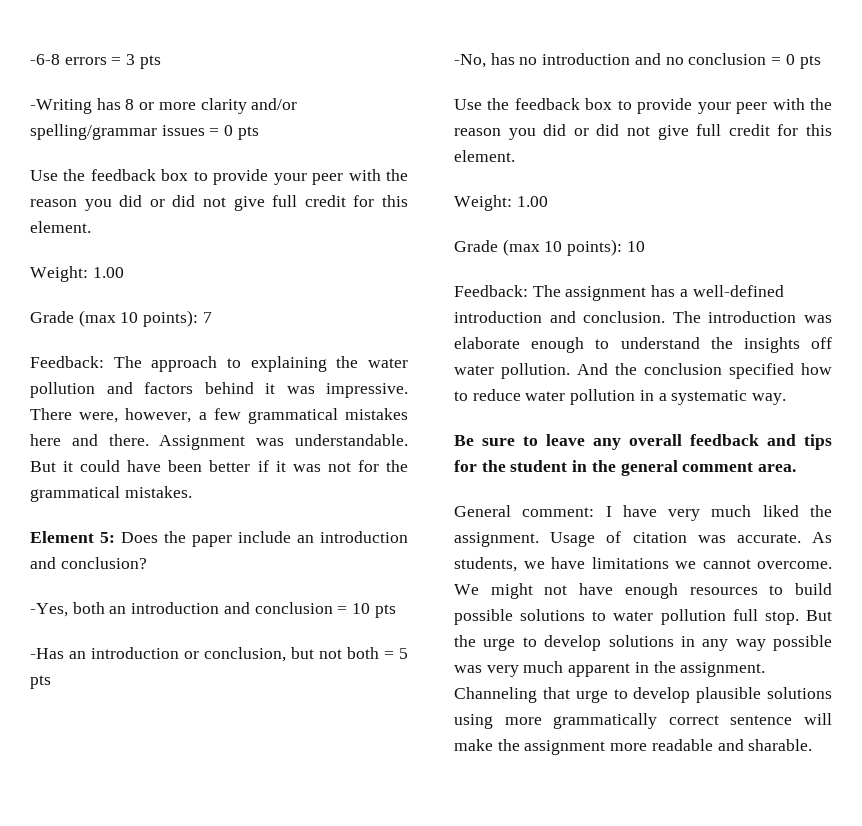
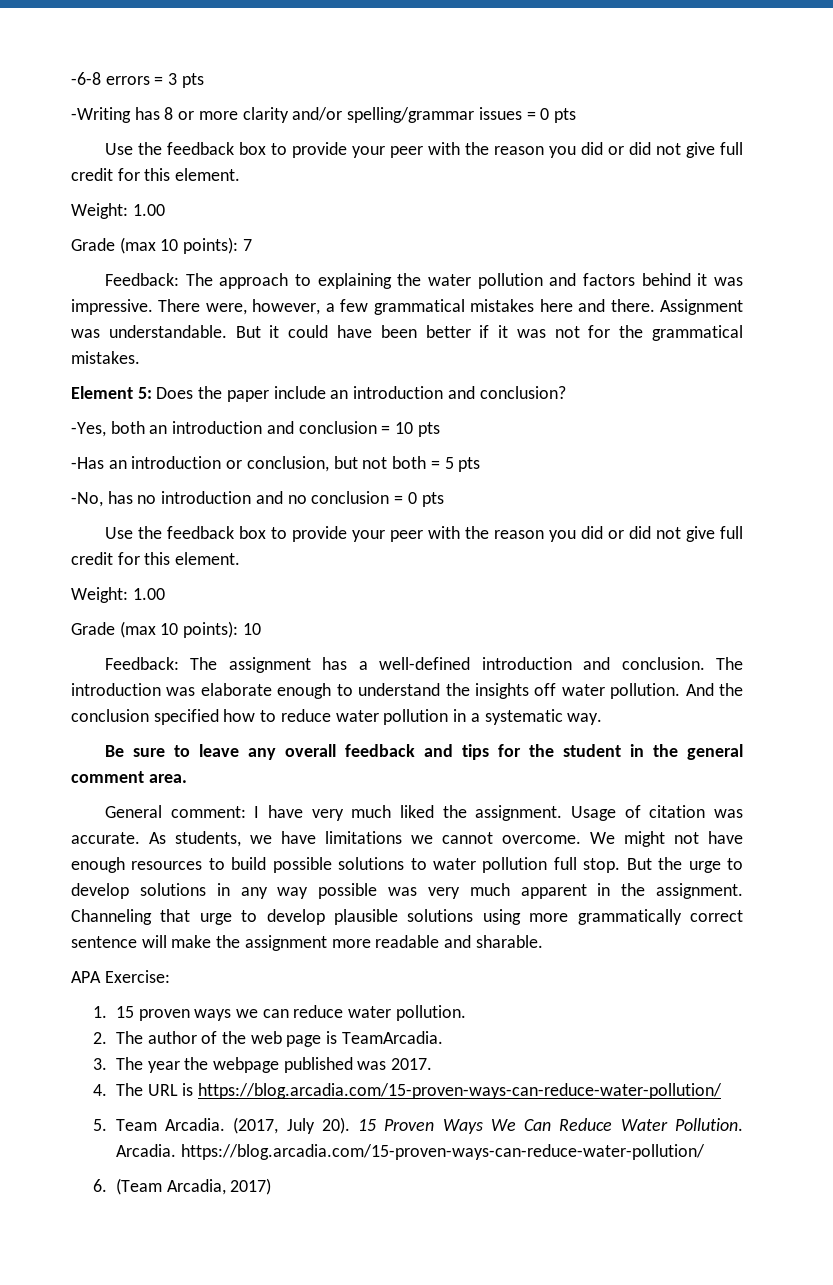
+ APA Exercise:
+ 1. 15 proven ways we can reduce water pollution.
+ 2. The author of the web page is TeamArcadia.
+ 3. The year the webpage published was 2017.
+ 4. The URL is https://blog.arcadia.com/15-proven-ways-can-reduce-water-pollution/
+ 5. Team Arcadia. (2017, July 20). 15 Proven Ways We Can Reduce Water Pollution. Arcadia. https://blog.arcadia.com/15-proven-ways-can-reduce-water-pollution/
+ 6. (Team Arcadia, 2017)

